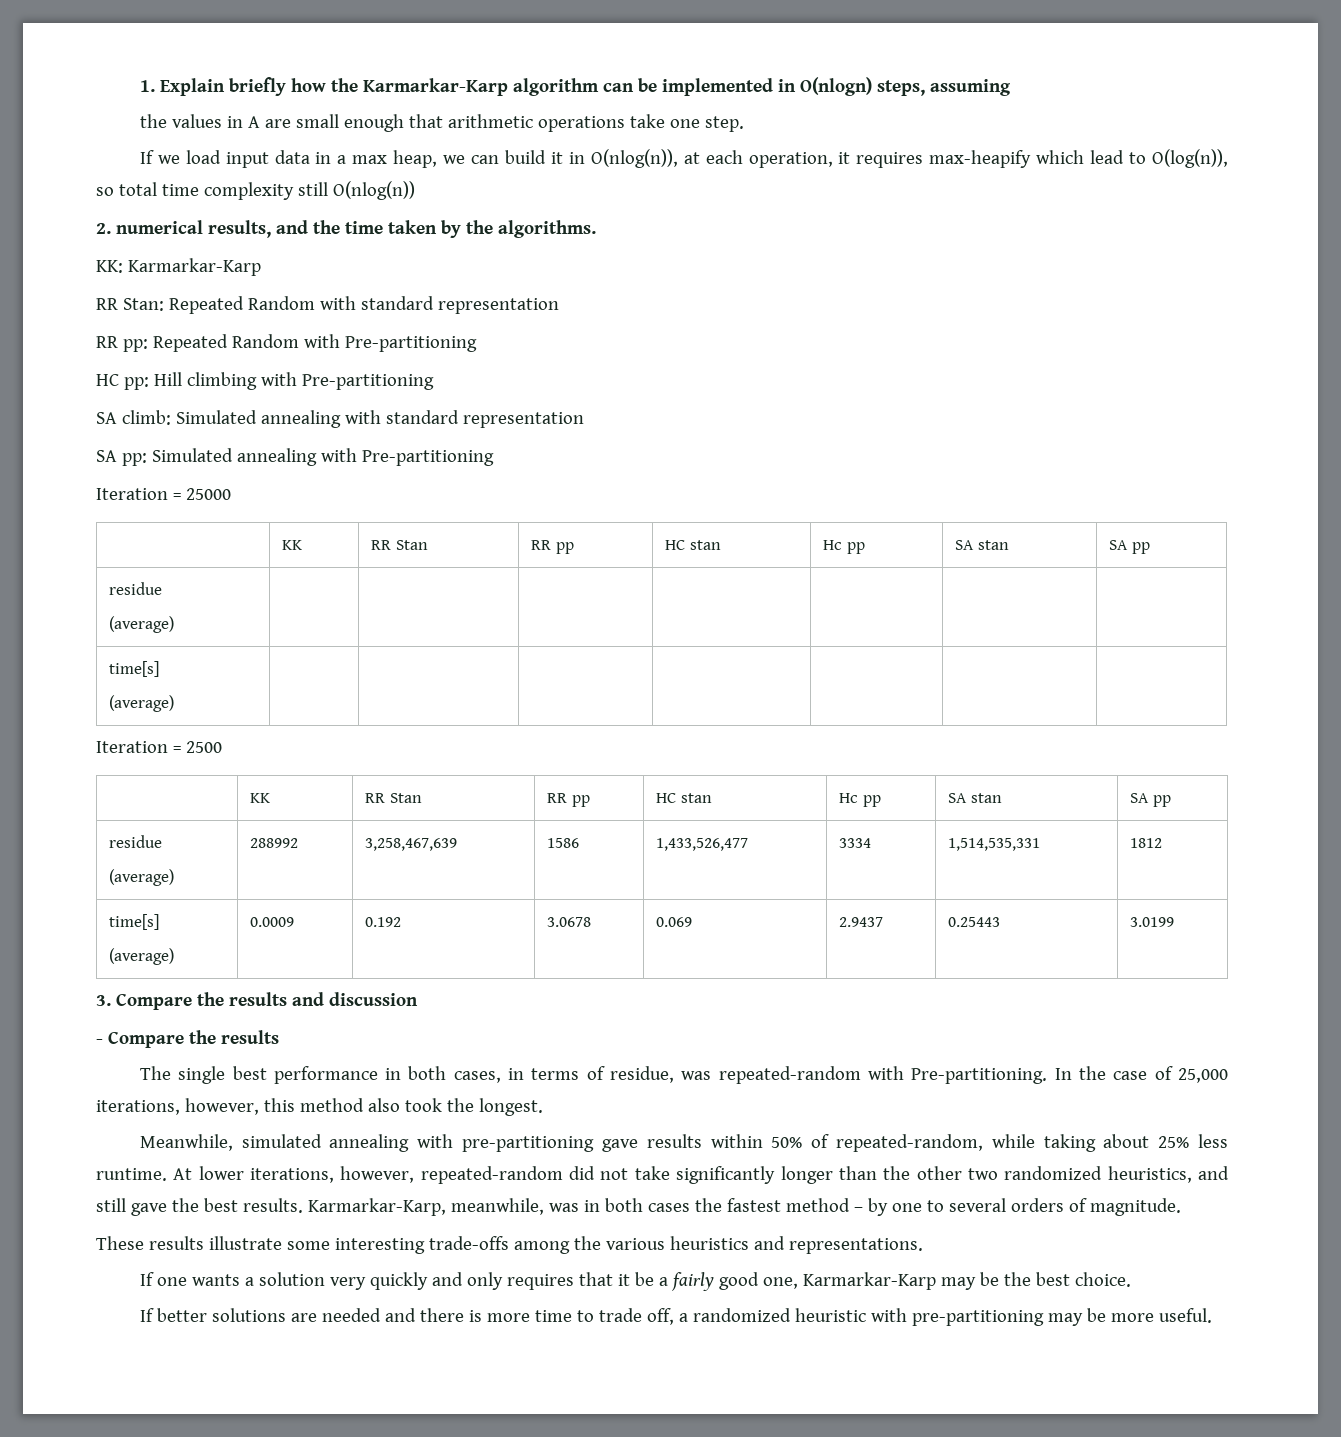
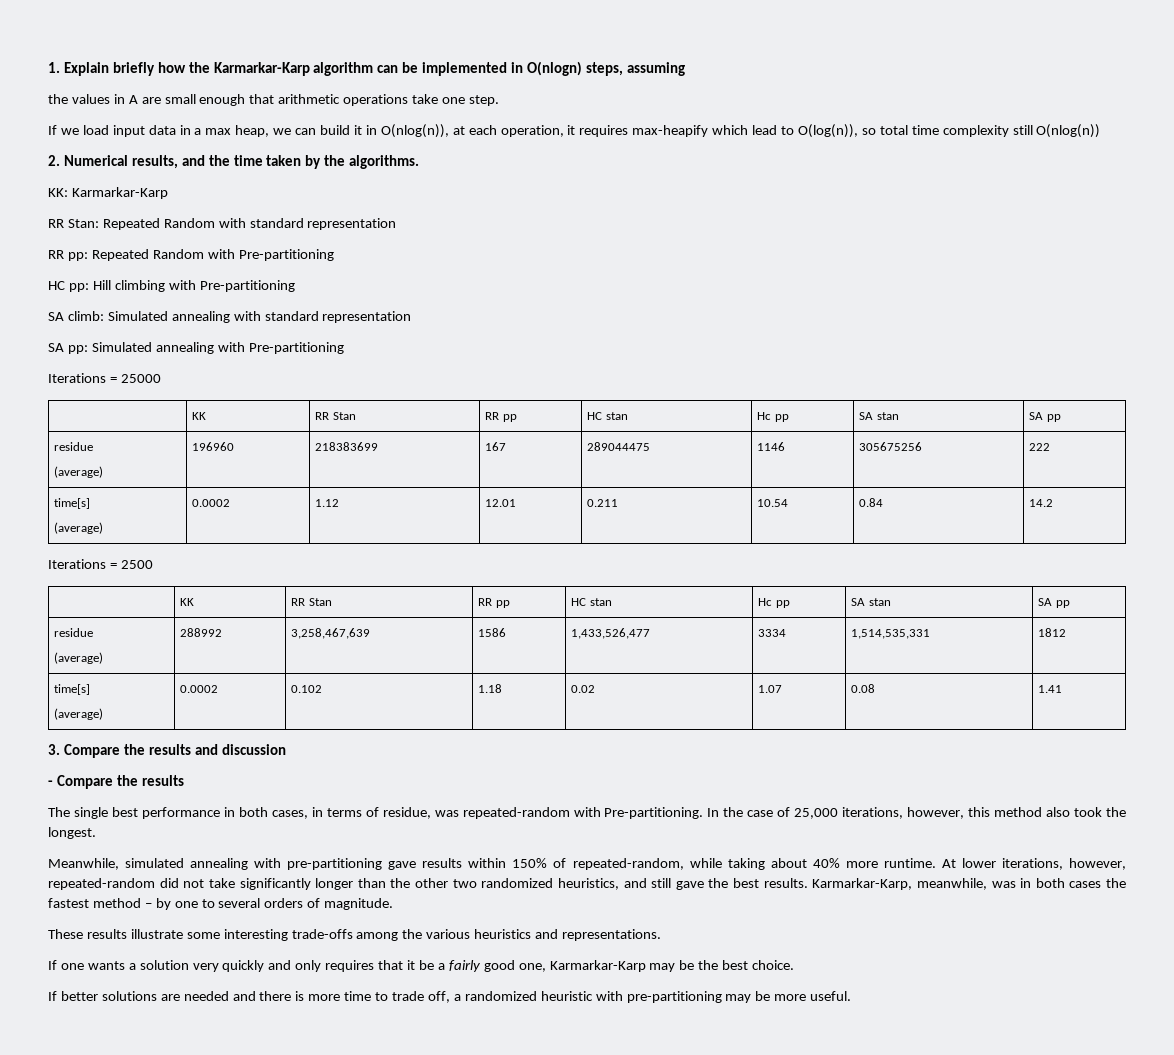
- 2. numerical results, and the time taken by the algorithms.
+ 2. Numerical results, and the time taken by the algorithms.
- Iteration = 25000
+ Iterations = 25000
  | KK | RR Stan | RR pp | HC stan | Hc pp | SA stan | SA pp
  residue
- (average) | | | | | | |
+ (average) | 196960 | 218383699 | 167 | 289044475 | 1146 | 305675256 | 222
  time[s]
- (average) | | | | | | |
- Iteration = 2500
+ (average) | 0.0002 | 1.12 | 12.01 | 0.211 | 10.54 | 0.84 | 14.2
+ Iterations = 2500
  | KK | RR Stan | RR pp | HC stan | Hc pp | SA stan | SA pp
  residue
  (average) | 288992 | 3,258,467,639 | 1586 | 1,433,526,477 | 3334 | 1,514,535,331 | 1812
  time[s]
- (average) | 0.0009 | 0.192 | 3.0678 | 0.069 | 2.9437 | 0.25443 | 3.0199
+ (average) | 0.0002 | 0.102 | 1.18 | 0.02 | 1.07 | 0.08 | 1.41
- Meanwhile, simulated annealing with pre-partitioning gave results within 50% of repeated-random, while taking about 25% less runtime.
+ Meanwhile, simulated annealing with pre-partitioning gave results within 150% of repeated-random, while taking about 40% more runtime.

